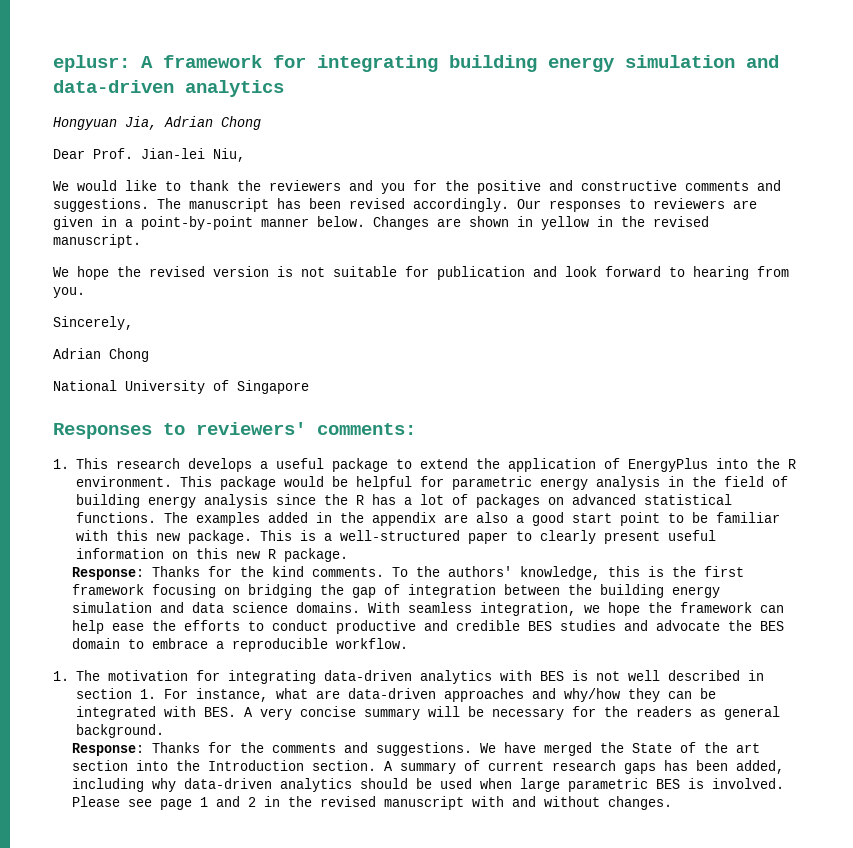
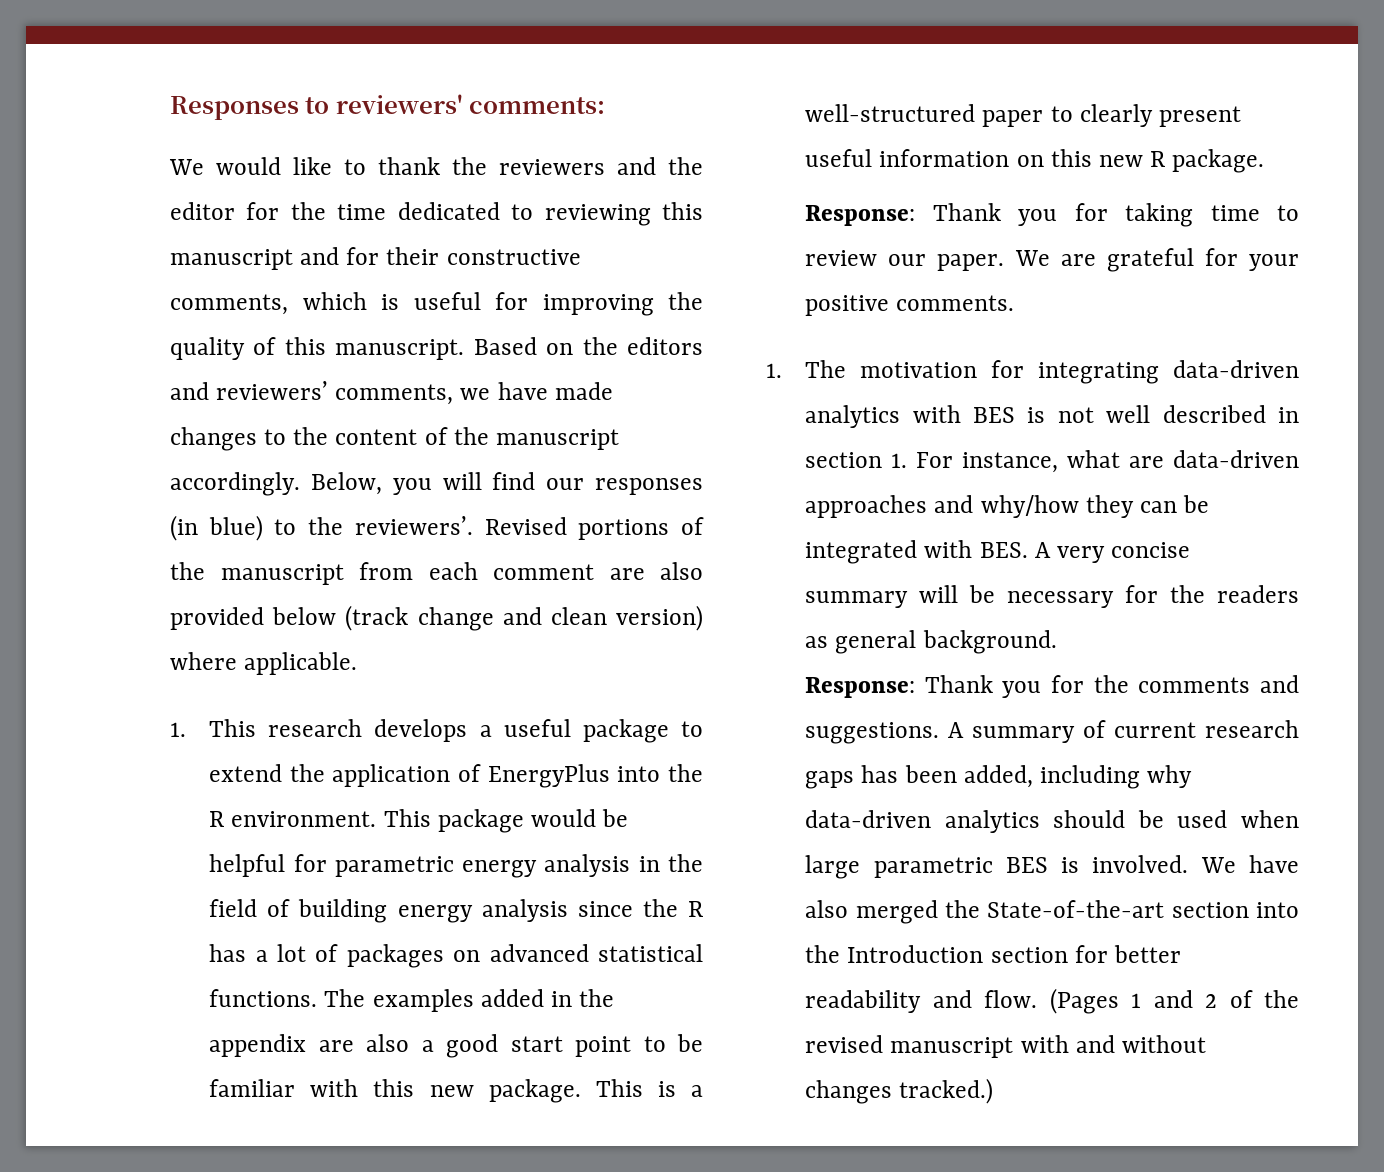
- eplusr: A framework for integrating building energy simulation and data-driven analytics
- Hongyuan Jia, Adrian Chong
- Dear Prof. Jian-lei Niu,
+ Responses to reviewers' comments:
- We would like to thank the reviewers and you for the positive and constructive comments and suggestions. The manuscript has been revised accordingly. Our responses to reviewers are given in a point-by-point manner below. Changes are shown in yellow in the revised manuscript.
- We hope the revised version is not suitable for publication and look forward to hearing from you.
- Sincerely,
- Adrian Chong
- National University of Singapore
- Responses to reviewers' comments:
+ We would like to thank the reviewers and the editor for the time dedicated to reviewing this manuscript and for their constructive comments, which is useful for improving the quality of this manuscript. Based on the editors and reviewers’ comments, we have made changes to the content of the manuscript accordingly. Below, you will find our responses (in blue) to the reviewers’. Revised portions of the manuscript from each comment are also provided below (track change and clean version) where applicable.
- Response: Thanks for the kind comments. To the authors' knowledge, this is the first framework focusing on bridging the gap of integration between the building energy simulation and data science domains. With seamless integration, we hope the framework can help ease the efforts to conduct productive and credible BES studies and advocate the BES domain to embrace a reproducible workflow.
+ Response: Thank you for taking time to review our paper. We are grateful for your positive comments.
- Response: Thanks for the comments and suggestions.
+ Response: Thank you for the comments and suggestions.
- We have merged the State of the art section into the Introduction section.
- Please see page 1 and 2 in the revised manuscript with and without changes.
+ We have also merged the State-of-the-art section into the Introduction section for better readability and flow. (Pages 1 and 2 of the revised manuscript with and without changes tracked.)

